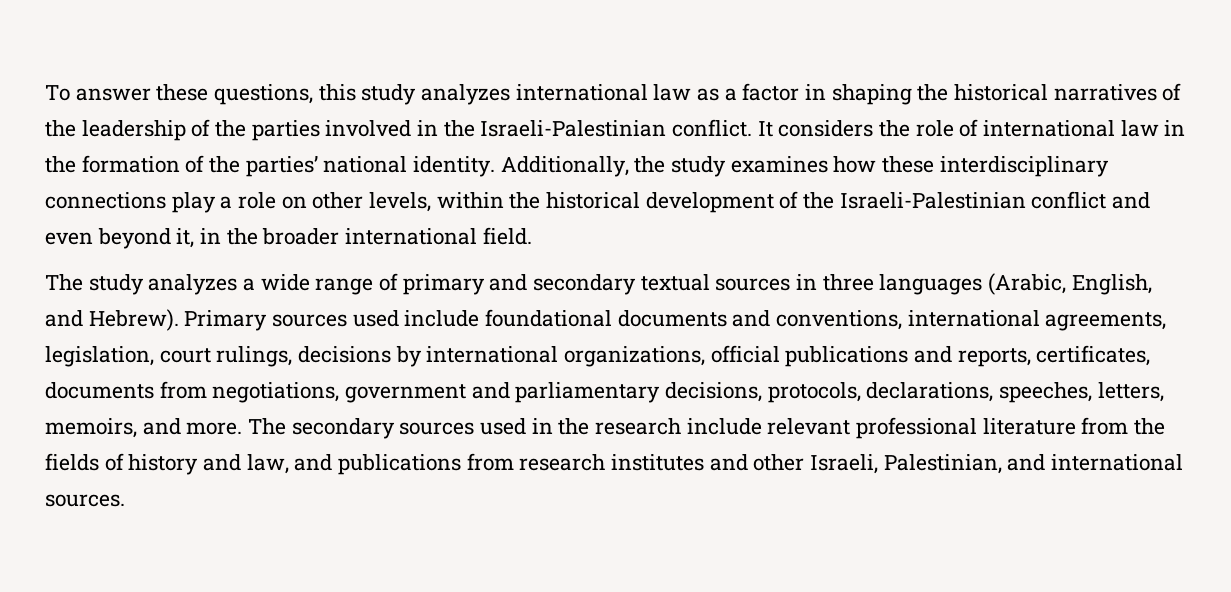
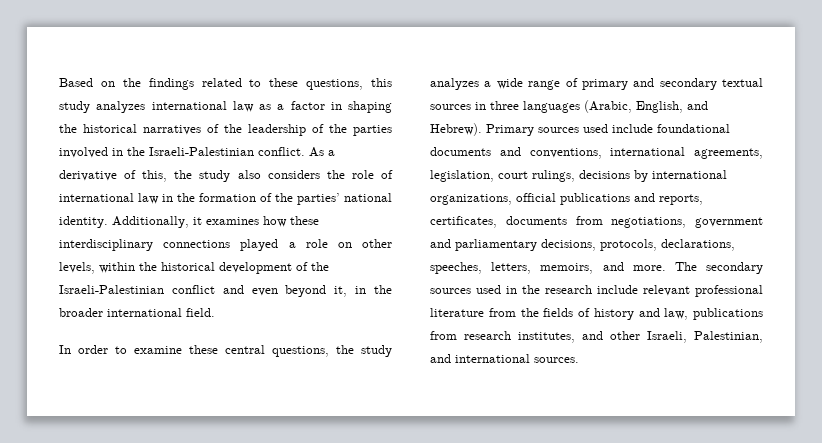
- To answer these questions, this study analyzes international law as a factor in shaping the historical narratives of the leadership of the parties involved in the Israeli-Palestinian conflict.
+ Based on the findings related to these questions, this study analyzes international law as a factor in shaping the historical narratives of the leadership of the parties involved in the Israeli-Palestinian conflict.
- It considers the role of international law in the formation of the parties’ national identity.
+ As a derivative of this, the study also considers the role of international law in the formation of the parties’ national identity.
- Additionally, the study examines how these interdisciplinary connections play a role on other levels, within the historical development of the Israeli-Palestinian conflict and even beyond it, in the broader international field.
+ Additionally, it examines how these interdisciplinary connections played a role on other levels, within the historical development of the Israeli-Palestinian conflict and even beyond it, in the broader international field.
- The study analyzes a wide range of primary and secondary textual sources in three languages (Arabic, English, and Hebrew).
+ In order to examine these central questions, the study analyzes a wide range of primary and secondary textual sources in three languages (Arabic, English, and Hebrew).
- The secondary sources used in the research include relevant professional literature from the fields of history and law, and publications from research institutes and other Israeli, Palestinian, and international sources.
+ The secondary sources used in the research include relevant professional literature from the fields of history and law, publications from research institutes, and other Israeli, Palestinian, and international sources.

